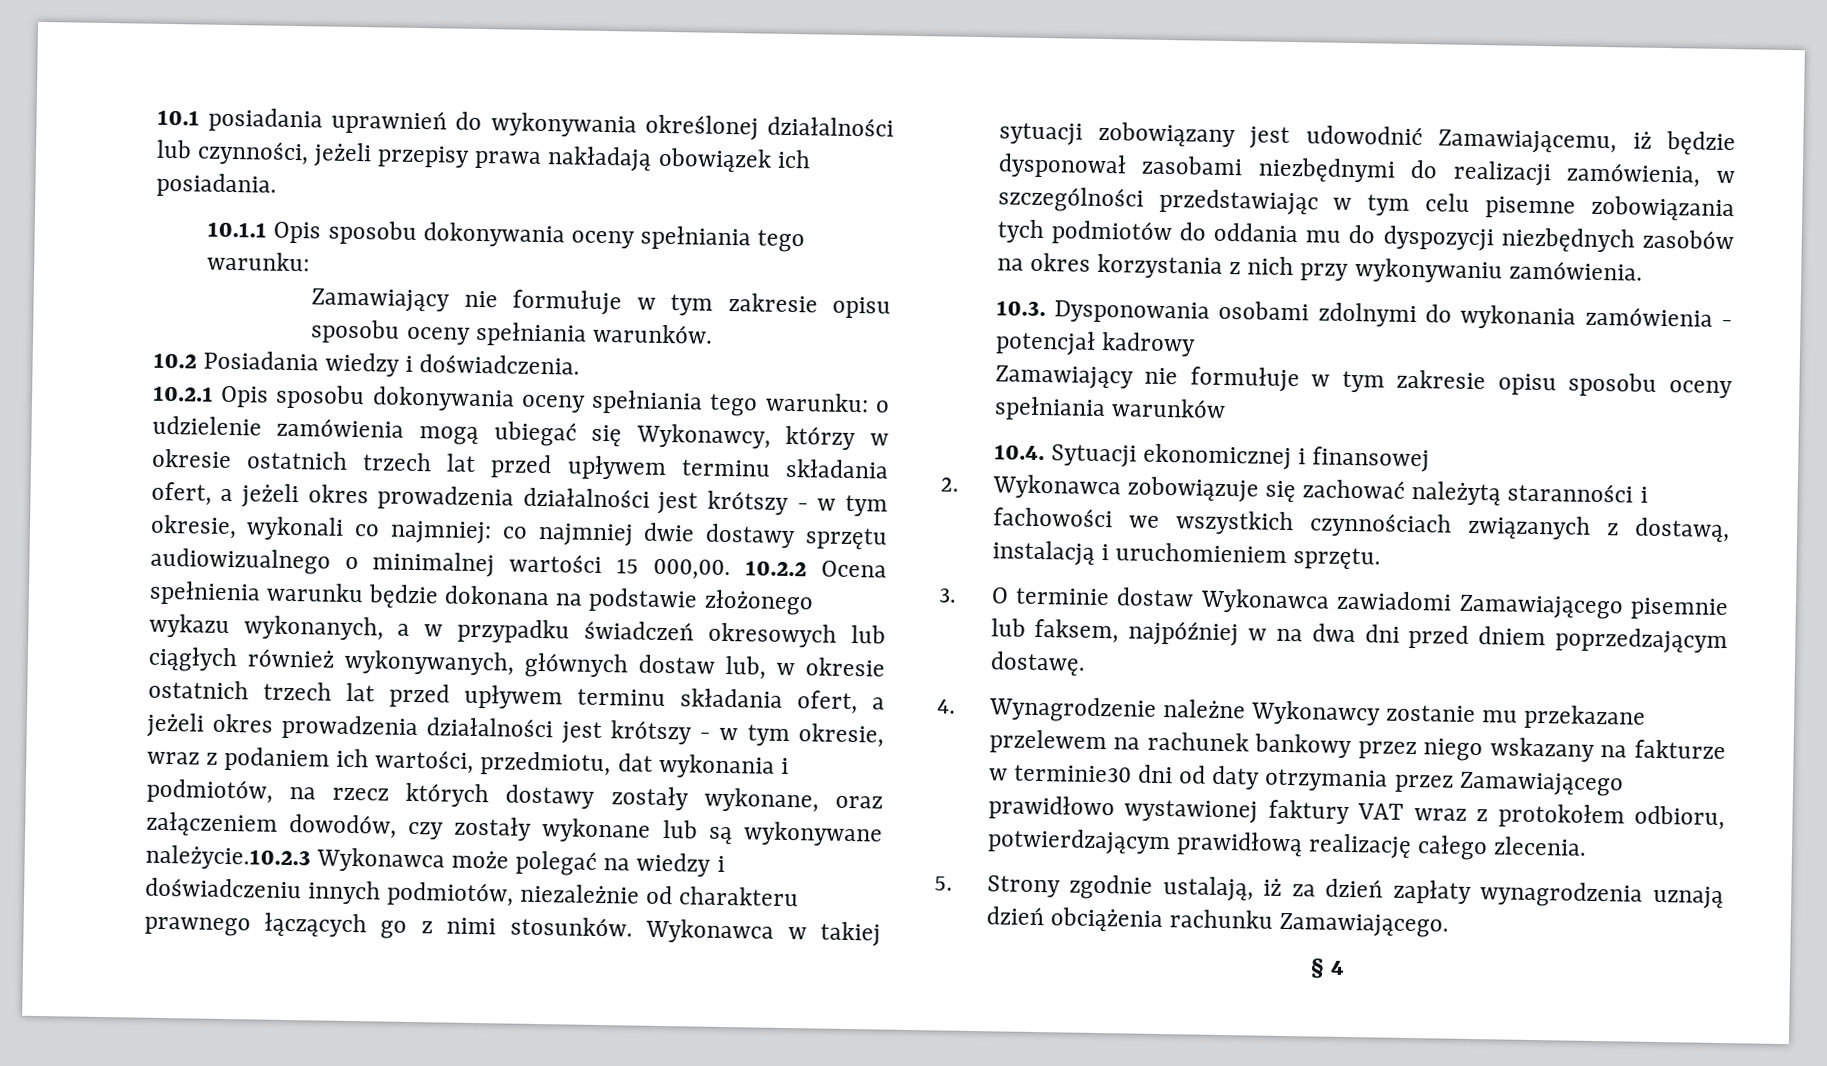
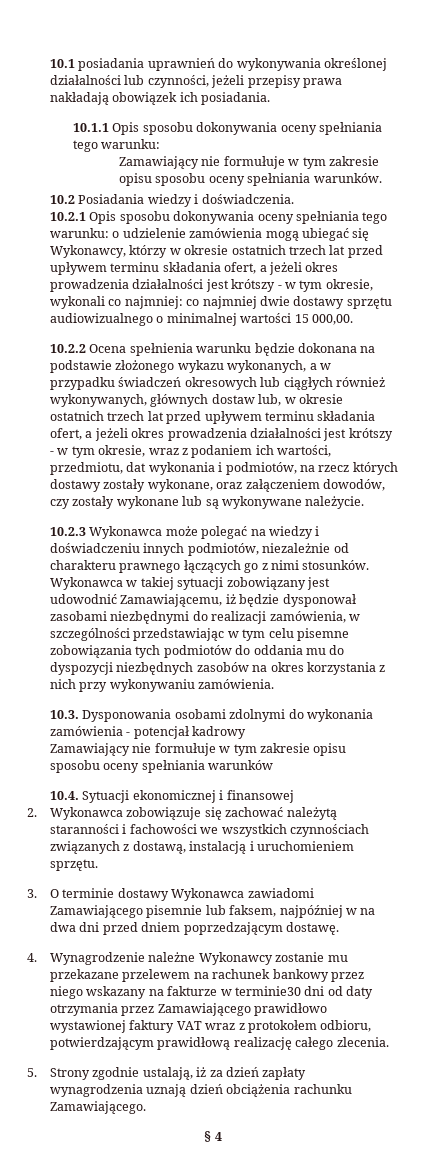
- co najmniej dwie dostawy sprzętu audiowizualnego o minimalnej wartości 15 000,00. 10.2.2 Ocena spełnienia warunku będzie dokonana na podstawie złożonego wykazu wykonanych, a w przypadku świadczeń okresowych lub ciągłych również wykonywanych, głównych dostaw lub, w okresie ostatnich trzech lat przed upływem terminu składania ofert, a jeżeli okres prowadzenia działalności jest krótszy - w tym okresie, wraz z podaniem ich wartości, przedmiotu, dat wykonania i podmiotów, na rzecz których dostawy zostały wykonane, oraz załączeniem dowodów, czy zostały wykonane lub są wykonywane należycie.10.2.3 Wykonawca może polegać na wiedzy i doświadczeniu innych podmiotów, niezależnie od charakteru prawnego łączących go z nimi stosunków.
+ co najmniej dwie dostawy sprzętu audiowizualnego o minimalnej wartości 15 000,00.
+ 10.2.2 Ocena spełnienia warunku będzie dokonana na podstawie złożonego wykazu wykonanych, a w przypadku świadczeń okresowych lub ciągłych również wykonywanych, głównych dostaw lub, w okresie ostatnich trzech lat przed upływem terminu składania ofert, a jeżeli okres prowadzenia działalności jest krótszy - w tym okresie, wraz z podaniem ich wartości, przedmiotu, dat wykonania i podmiotów, na rzecz których dostawy zostały wykonane, oraz załączeniem dowodów, czy zostały wykonane lub są wykonywane należycie.
+ 10.2.3 Wykonawca może polegać na wiedzy i doświadczeniu innych podmiotów, niezależnie od charakteru prawnego łączących go z nimi stosunków.
- 3. O terminie dostaw Wykonawca zawiadomi Zamawiającego pisemnie lub faksem, najpóźniej w na dwa dni przed dniem poprzedzającym dostawę.
+ 3. O terminie dostawy Wykonawca zawiadomi Zamawiającego pisemnie lub faksem, najpóźniej w na dwa dni przed dniem poprzedzającym dostawę.

